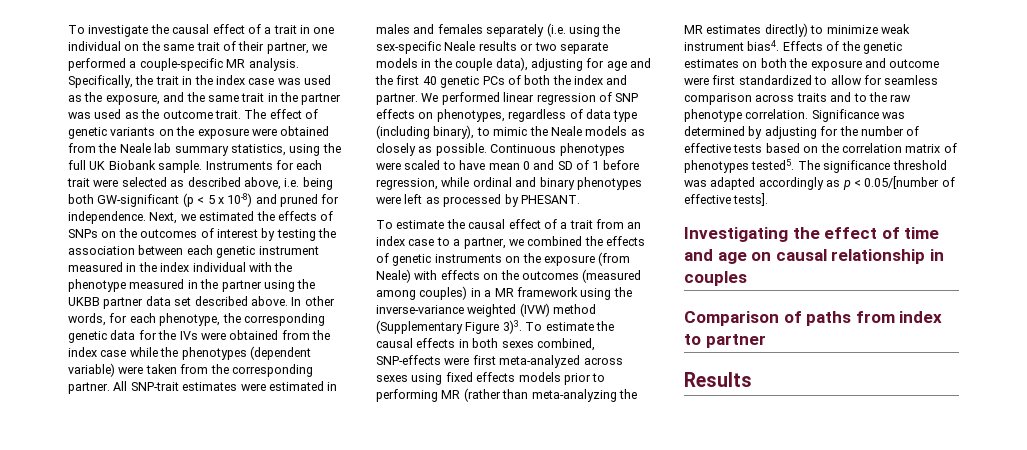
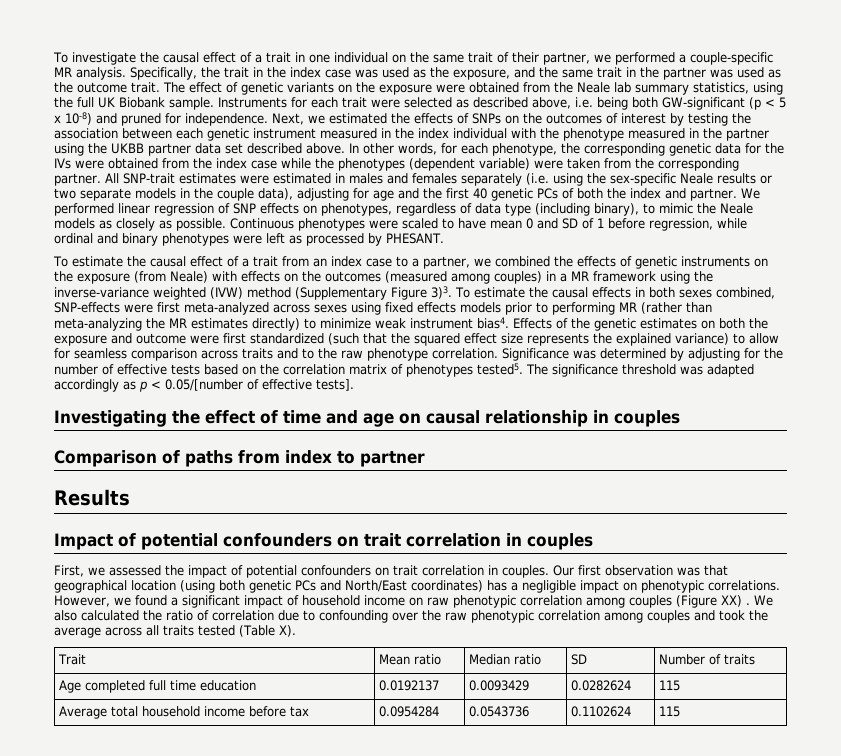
- Effects of the genetic estimates on both the exposure and outcome were first standardized to allow for seamless comparison across traits and to the raw phenotype correlation.
+ Effects of the genetic estimates on both the exposure and outcome were first standardized (such that the squared effect size represents the explained variance) to allow for seamless comparison across traits and to the raw phenotype correlation.
+ Impact of potential confounders on trait correlation in couples
+ First, we assessed the impact of potential confounders on trait correlation in couples. Our first observation was that geographical location (using both genetic PCs and North/East coordinates) has a negligible impact on phenotypic correlations. However, we found a significant impact of household income on raw phenotypic correlation among couples (Figure XX) . We also calculated the ratio of correlation due to confounding over the raw phenotypic correlation among couples and took the average across all traits tested (Table X).
+ Trait | Mean ratio | Median ratio | SD | Number of traits
+ Age completed full time education | 0.0192137 | 0.0093429 | 0.0282624 | 115
+ Average total household income before tax | 0.0954284 | 0.0543736 | 0.1102624 | 115

